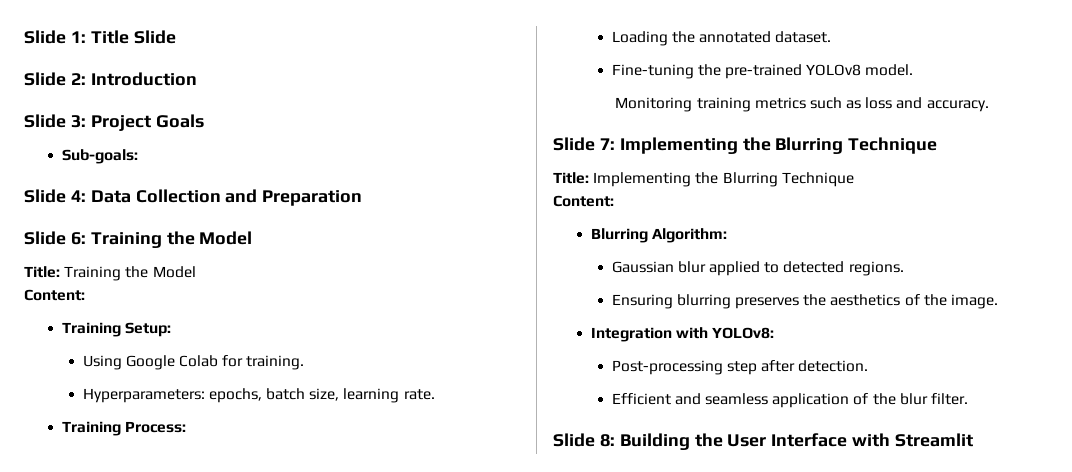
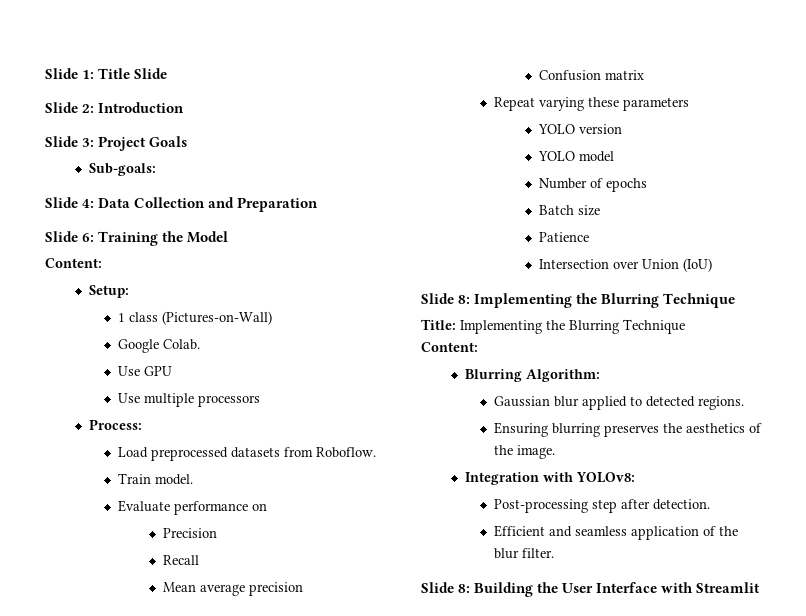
  Slide 6: Training the Model
- Title: Training the Model
  Content:
- Training Setup:
+ Setup:
- Using Google Colab for training.
- Hyperparameters: epochs, batch size, learning rate.
- Training Process:
- Loading the annotated dataset.
- Fine-tuning the pre-trained YOLOv8 model.
- Monitoring training metrics such as loss and accuracy.
- Slide 7: Implementing the Blurring Technique
+ 1 class (Pictures-on-Wall)
+ Google Colab.
+ Use GPU
+ Use multiple processors
+ Process:
+ Load preprocessed datasets from Roboflow.
+ Train model.
+ Evaluate performance on
+ Precision
+ Recall
+ Mean average precision
+ Confusion matrix
+ Repeat varying these parameters
+ YOLO version
+ YOLO model
+ Number of epochs
+ Batch size
+ Patience
+ Intersection over Union (IoU)
+ Slide 8: Implementing the Blurring Technique

